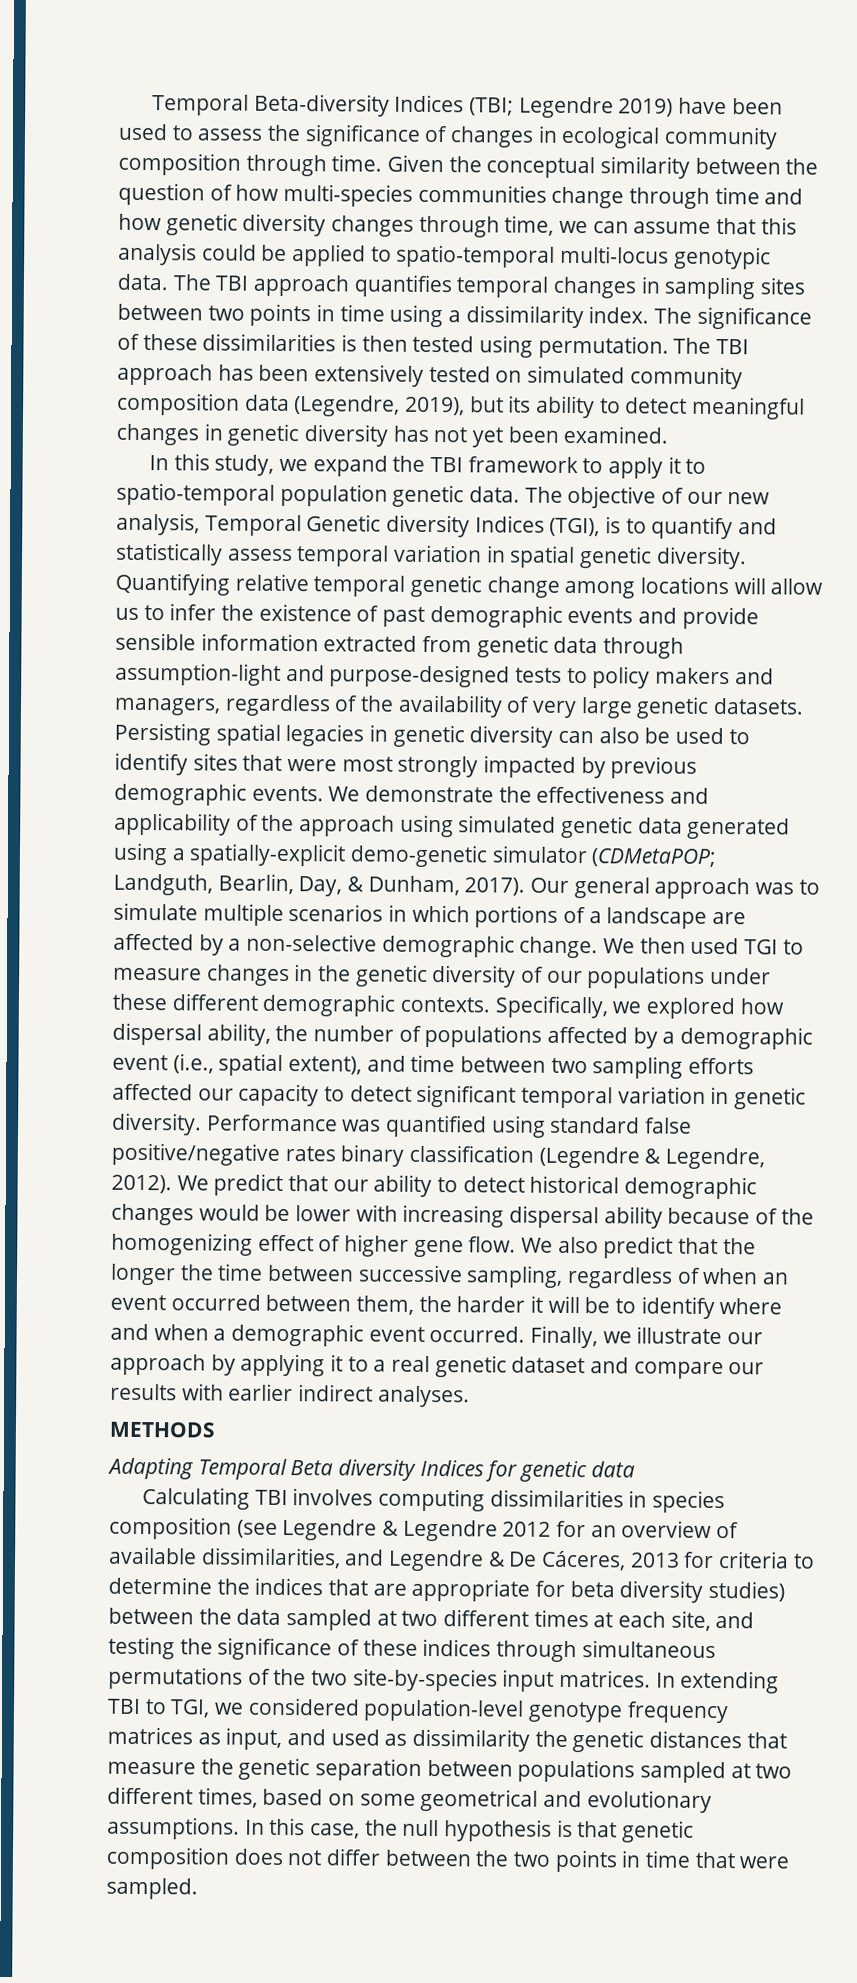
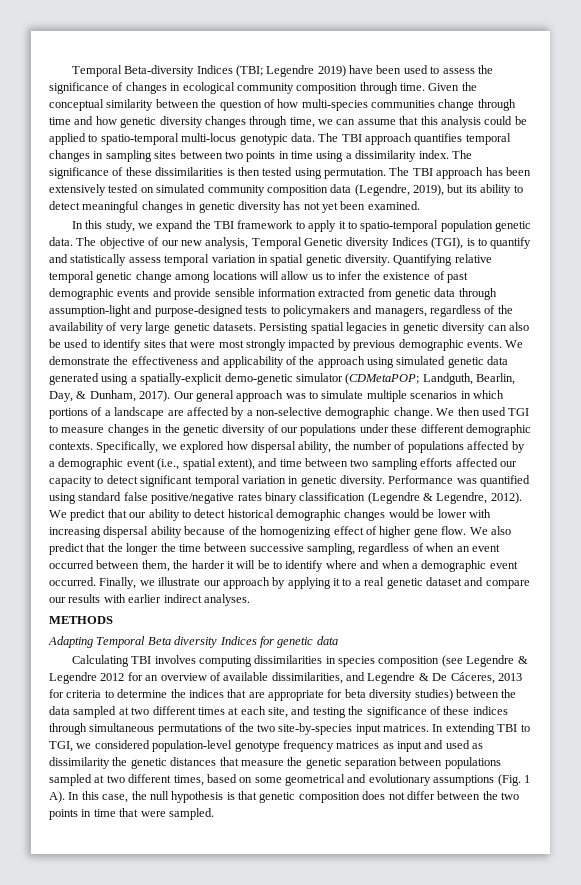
- Quantifying relative temporal genetic change among locations will allow us to infer the existence of past demographic events and provide sensible information extracted from genetic data through assumption-light and purpose-designed tests to policy makers and managers, regardless of the availability of very large genetic datasets.
+ Quantifying relative temporal genetic change among locations will allow us to infer the existence of past demographic events and provide sensible information extracted from genetic data through assumption-light and purpose-designed tests to policymakers and managers, regardless of the availability of very large genetic datasets.
- In extending TBI to TGI, we considered population-level genotype frequency matrices as input, and used as dissimilarity the genetic distances that measure the genetic separation between populations sampled at two different times, based on some geometrical and evolutionary assumptions. In this case, the null hypothesis is that genetic composition does not differ between the two points in time that were sampled.
+ In extending TBI to TGI, we considered population-level genotype frequency matrices as input and used as dissimilarity the genetic distances that measure the genetic separation between populations sampled at two different times, based on some geometrical and evolutionary assumptions (Fig. 1 A). In this case, the null hypothesis is that genetic composition does not differ between the two points in time that were sampled.

